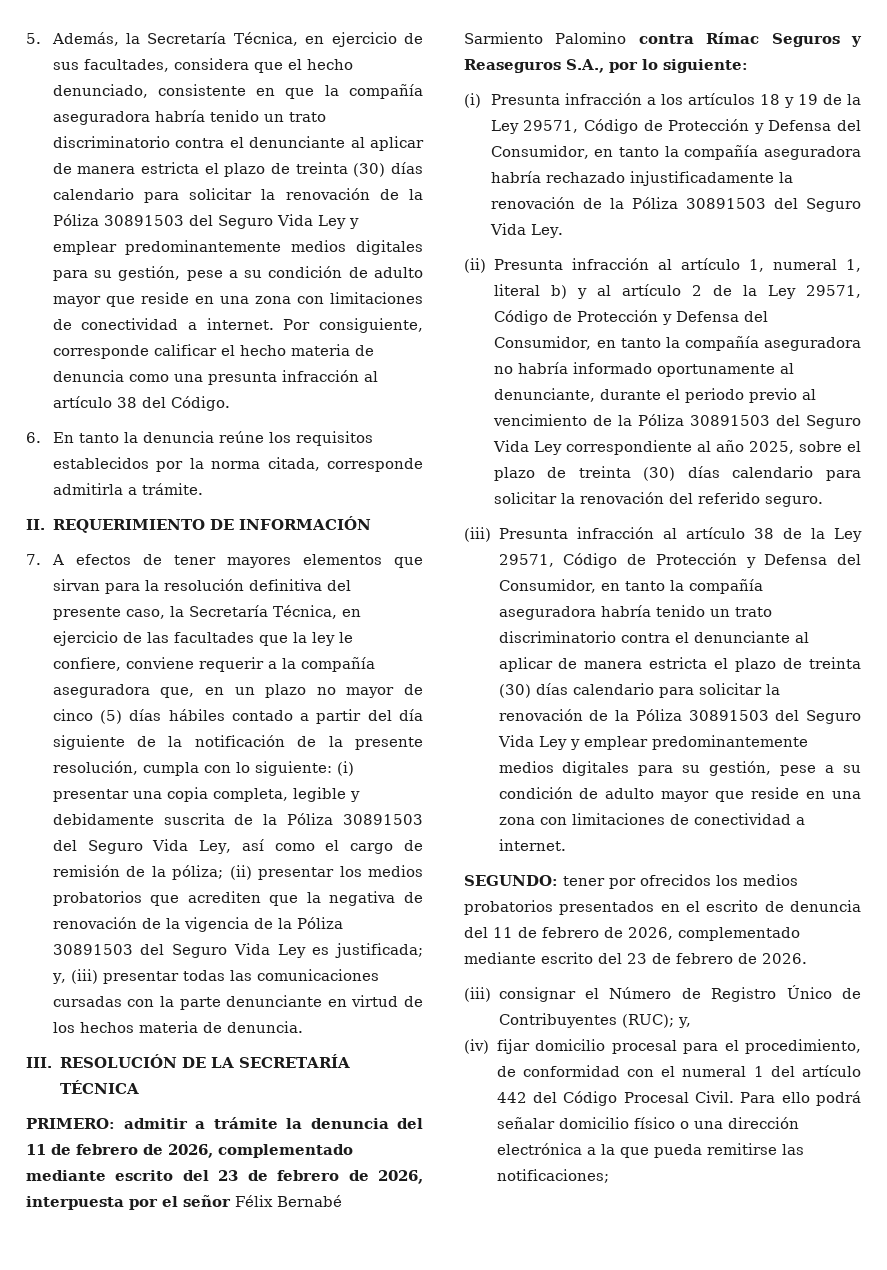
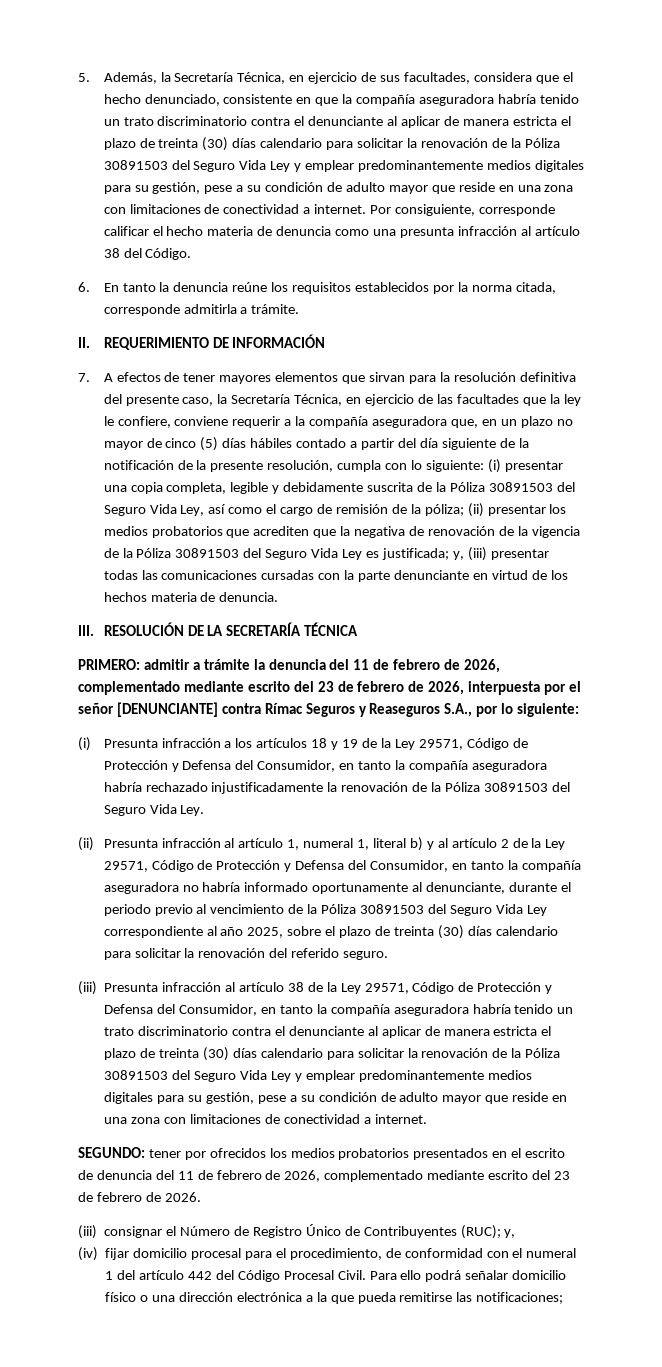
- PRIMERO: admitir a trámite la denuncia del 11 de febrero de 2026, complementado mediante escrito del 23 de febrero de 2026, interpuesta por el señor Félix Bernabé Sarmiento Palomino contra Rímac Seguros y Reaseguros S.A., por lo siguiente:
+ PRIMERO: admitir a trámite la denuncia del 11 de febrero de 2026, complementado mediante escrito del 23 de febrero de 2026, interpuesta por el señor [DENUNCIANTE] contra Rímac Seguros y Reaseguros S.A., por lo siguiente:

